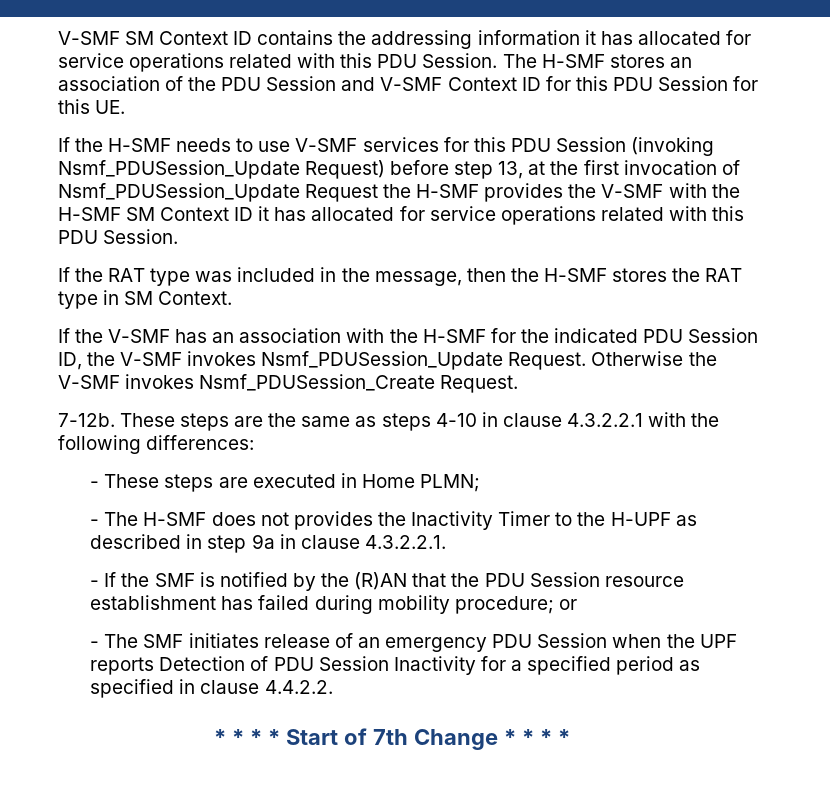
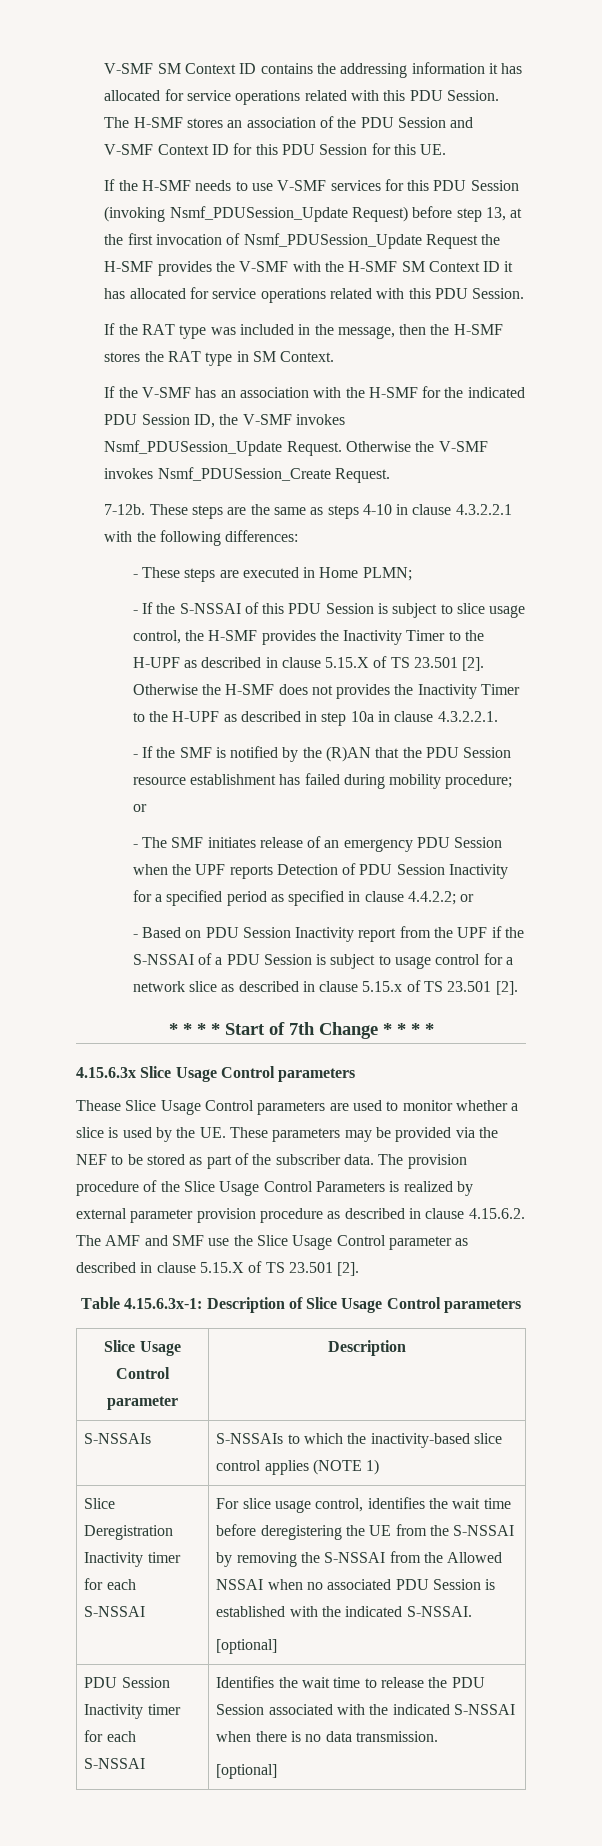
- - The H-SMF does not provides the Inactivity Timer to the H-UPF as described in step 9a in clause 4.3.2.2.1.
+ - If the S-NSSAI of this PDU Session is subject to slice usage control, the H-SMF provides the Inactivity Timer to the H-UPF as described in clause 5.15.X of TS 23.501 [2]. Otherwise the H-SMF does not provides the Inactivity Timer to the H-UPF as described in step 10a in clause 4.3.2.2.1.
- - The SMF initiates release of an emergency PDU Session when the UPF reports Detection of PDU Session Inactivity for a specified period as specified in clause 4.4.2.2.
+ - The SMF initiates release of an emergency PDU Session when the UPF reports Detection of PDU Session Inactivity for a specified period as specified in clause 4.4.2.2; or
+ - Based on PDU Session Inactivity report from the UPF if the S-NSSAI of a PDU Session is subject to usage control for a network slice as described in clause 5.15.x of TS 23.501 [2].
+ 4.15.6.3x Slice Usage Control parameters
+ Thease Slice Usage Control parameters are used to monitor whether a slice is used by the UE. These parameters may be provided via the NEF to be stored as part of the subscriber data. The provision procedure of the Slice Usage Control Parameters is realized by external parameter provision procedure as described in clause 4.15.6.2. The AMF and SMF use the Slice Usage Control parameter as described in clause 5.15.X of TS 23.501 [2].
+ Table 4.15.6.3x-1: Description of Slice Usage Control parameters
+ Slice Usage Control parameter | Description
+ S-NSSAIs | S-NSSAIs to which the inactivity-based slice control applies (NOTE 1)
+ Slice Deregistration Inactivity timer for each S-NSSAI | For slice usage control, identifies the wait time before deregistering the UE from the S-NSSAI by removing the S-NSSAI from the Allowed NSSAI when no associated PDU Session is established with the indicated S-NSSAI.
+ [optional]
+ PDU Session Inactivity timer for each S-NSSAI | Identifies the wait time to release the PDU Session associated with the indicated S-NSSAI when there is no data transmission.
+ [optional]

